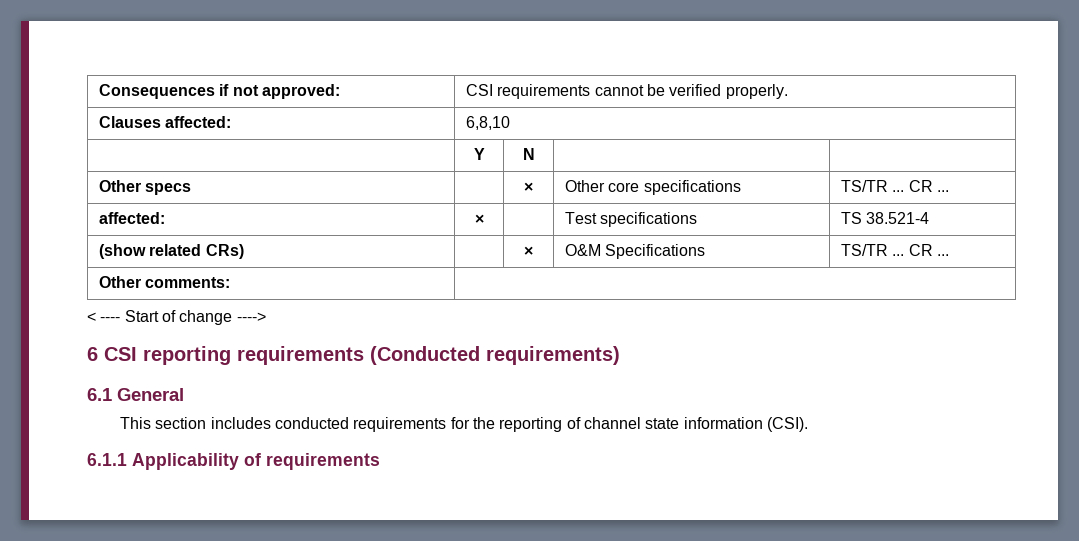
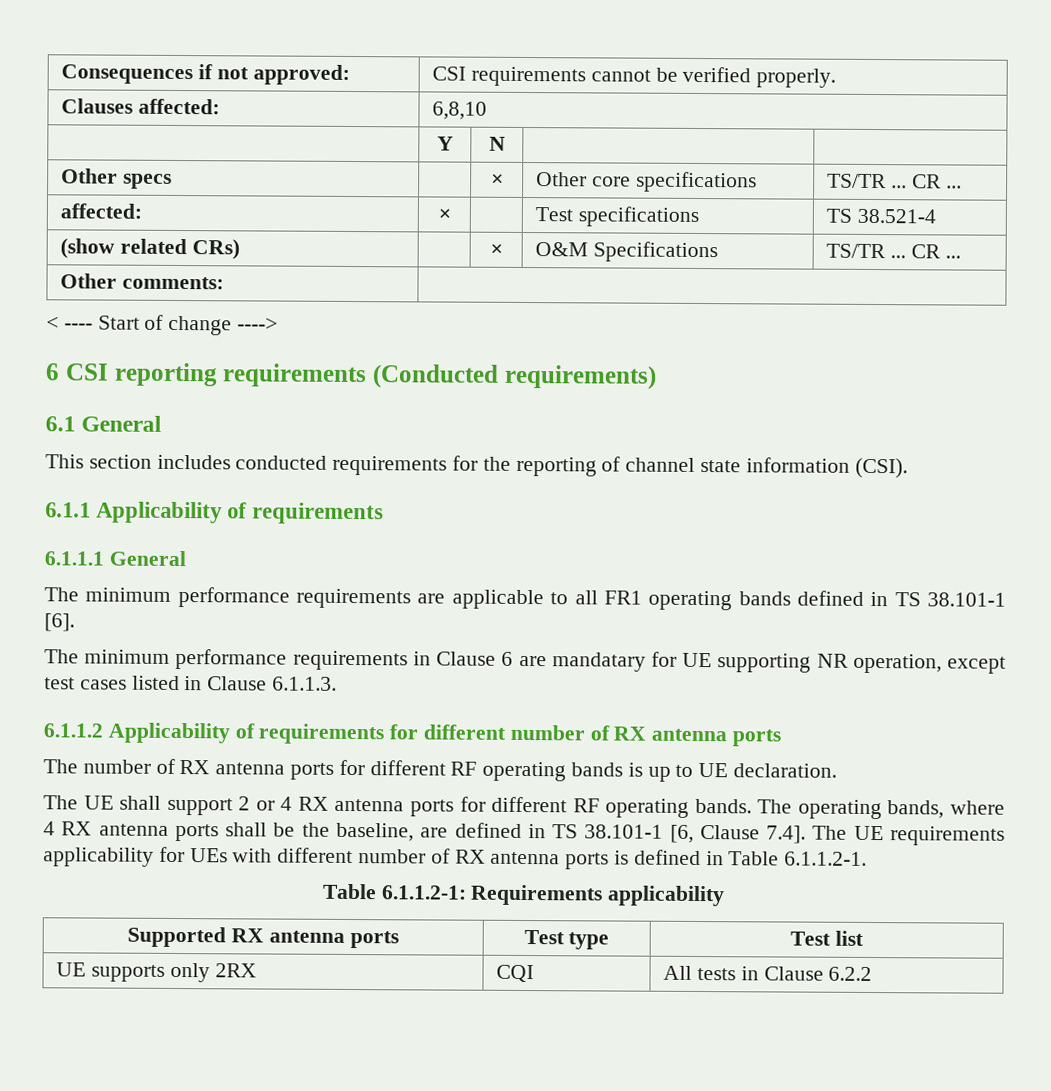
+ 6.1.1.1 General
+ The minimum performance requirements are applicable to all FR1 operating bands defined in TS 38.101-1 [6].
+ The minimum performance requirements in Clause 6 are mandatary for UE supporting NR operation, except test cases listed in Clause 6.1.1.3.
+ 6.1.1.2 Applicability of requirements for different number of RX antenna ports
+ The number of RX antenna ports for different RF operating bands is up to UE declaration.
+ The UE shall support 2 or 4 RX antenna ports for different RF operating bands. The operating bands, where 4 RX antenna ports shall be the baseline, are defined in TS 38.101-1 [6, Clause 7.4]. The UE requirements applicability for UEs with different number of RX antenna ports is defined in Table 6.1.1.2-1.
+ Table 6.1.1.2-1: Requirements applicability
+ Supported RX antenna ports | Test type | Test list
+ UE supports only 2RX | CQI | All tests in Clause 6.2.2

